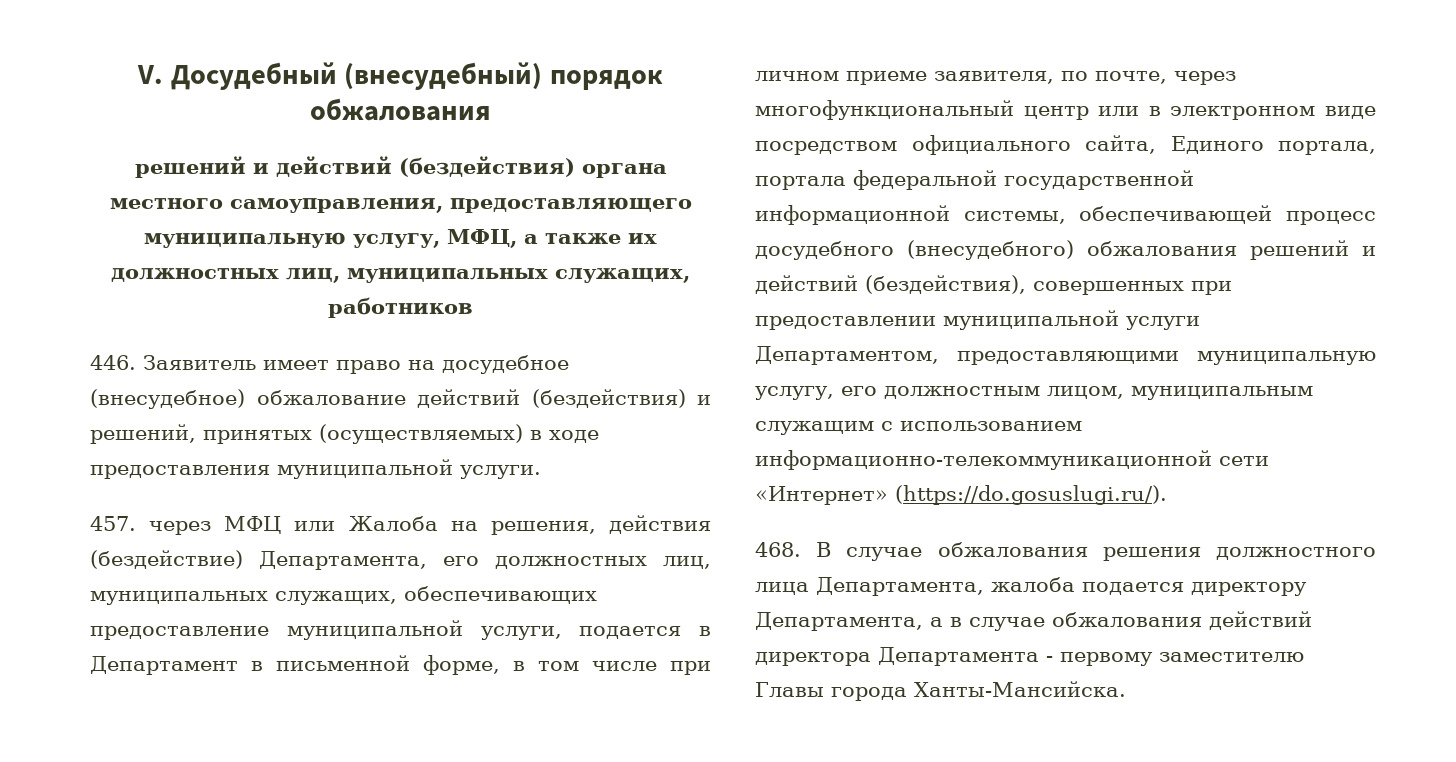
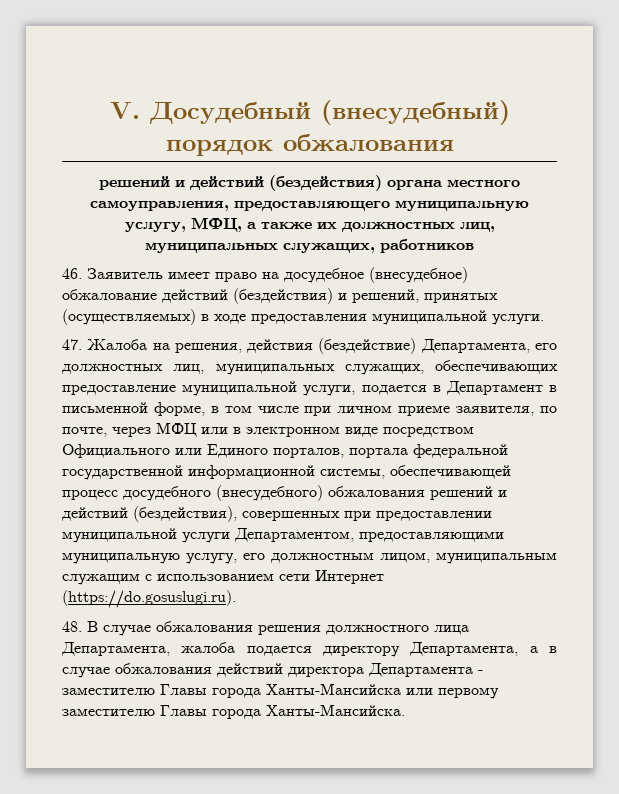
- 446. Заявитель имеет право на досудебное (внесудебное) обжалование действий (бездействия) и решений, принятых (осуществляемых) в ходе предоставления муниципальной услуги.
+ 46. Заявитель имеет право на досудебное (внесудебное) обжалование действий (бездействия) и решений, принятых (осуществляемых) в ходе предоставления муниципальной услуги.
- 457. через МФЦ или Жалоба на решения, действия (бездействие) Департамента, его должностных лиц, муниципальных служащих, обеспечивающих предоставление муниципальной услуги, подается в Департамент в письменной форме, в том числе при личном приеме заявителя, по почте, через многофункциональный центр или в электронном виде посредством официального сайта, Единого портала, портала федеральной государственной информационной системы, обеспечивающей процесс досудебного (внесудебного) обжалования решений и действий (бездействия), совершенных при предоставлении муниципальной услуги Департаментом, предоставляющими муниципальную услугу, его должностным лицом, муниципальным служащим с использованием информационно-телекоммуникационной сети «Интернет» (https://do.gosuslugi.ru/).
- 468. В случае обжалования решения должностного лица Департамента, жалоба подается директору Департамента, а в случае обжалования действий директора Департамента - первому заместителю Главы города Ханты-Мансийска.
+ 47. Жалоба на решения, действия (бездействие) Департамента, его должностных лиц, муниципальных служащих, обеспечивающих предоставление муниципальной услуги, подается в Департамент в письменной форме, в том числе при личном приеме заявителя, по почте, через МФЦ или в электронном виде посредством Официального или Единого порталов, портала федеральной государственной информационной системы, обеспечивающей процесс досудебного (внесудебного) обжалования решений и действий (бездействия), совершенных при предоставлении муниципальной услуги Департаментом, предоставляющими муниципальную услугу, его должностным лицом, муниципальным служащим с использованием сети Интернет (https://do.gosuslugi.ru).
+ 48. В случае обжалования решения должностного лица Департамента, жалоба подается директору Департамента, а в случае обжалования действий директора Департамента - заместителю Главы города Ханты-Мансийска или первому заместителю Главы города Ханты-Мансийска.

